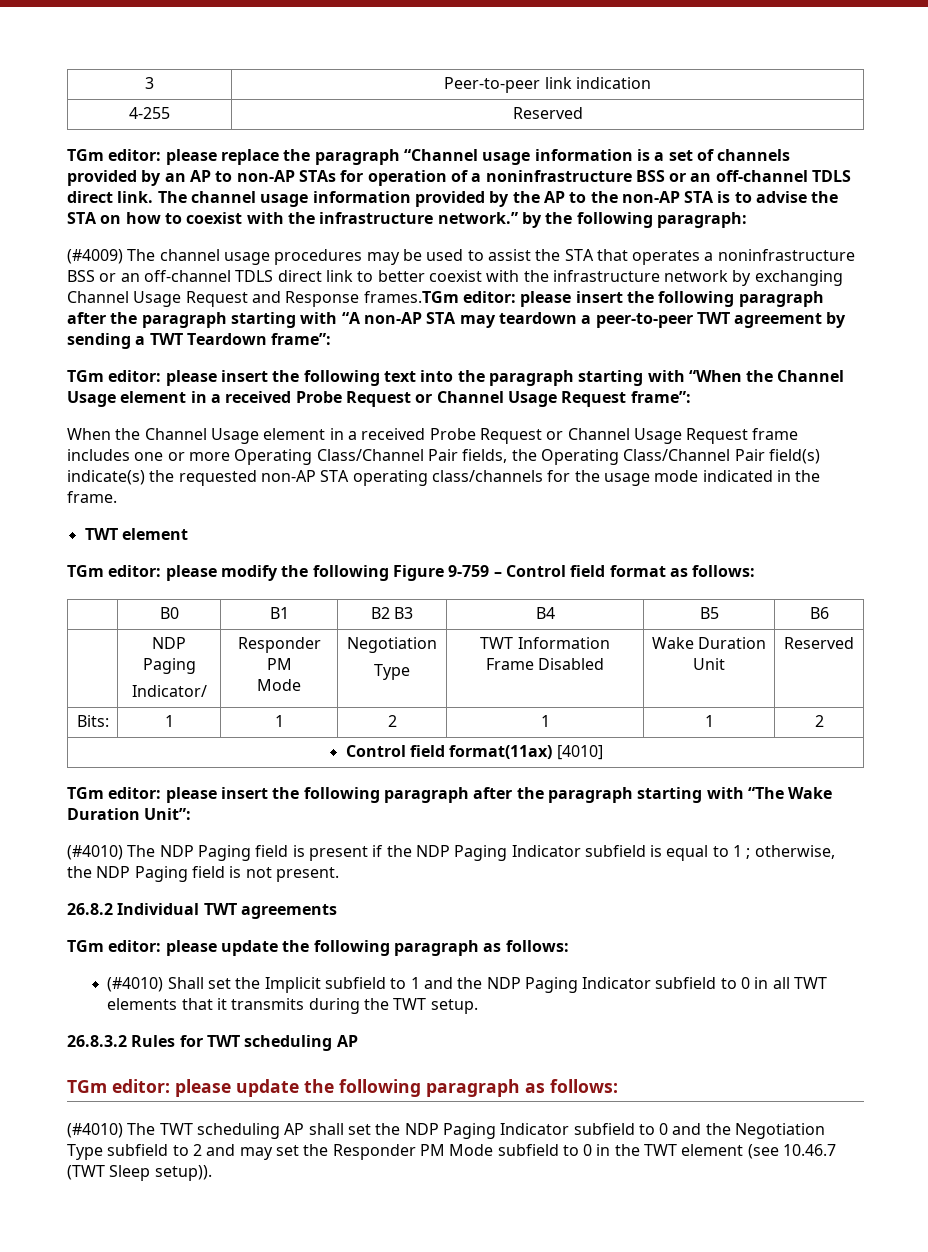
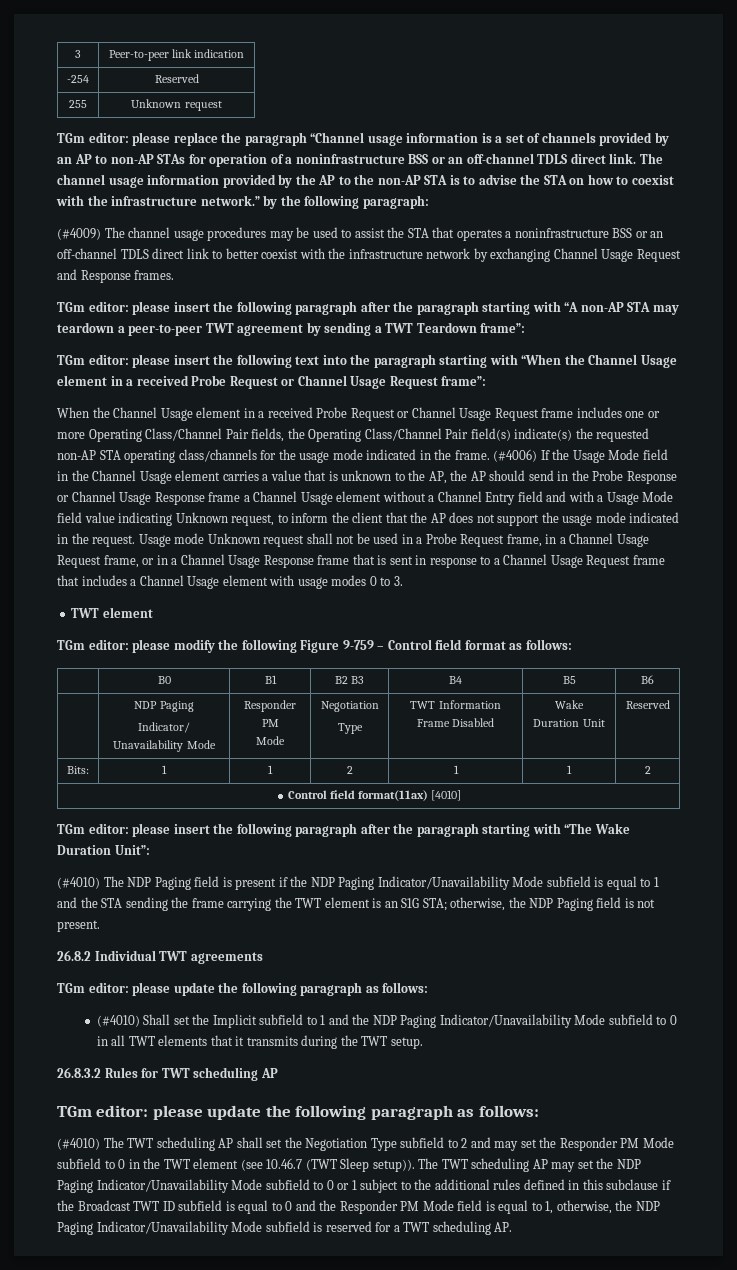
- 4-255 | Reserved
+ -254 | Reserved
+ 255 | Unknown request
- (#4009) The channel usage procedures may be used to assist the STA that operates a noninfrastructure BSS or an off-channel TDLS direct link to better coexist with the infrastructure network by exchanging Channel Usage Request and Response frames.TGm editor:
+ (#4009) The channel usage procedures may be used to assist the STA that operates a noninfrastructure BSS or an off-channel TDLS direct link to better coexist with the infrastructure network by exchanging Channel Usage Request and Response frames.
+ TGm editor:
+ (#4006) If the Usage Mode field in the Channel Usage element carries a value that is unknown to the AP, the AP should send in the Probe Response or Channel Usage Response frame a Channel Usage element without a Channel Entry field and with a Usage Mode field value indicating Unknown request, to inform the client that the AP does not support the usage mode indicated in the request. Usage mode Unknown request shall not be used in a Probe Request frame, in a Channel Usage Request frame, or in a Channel Usage Response frame that is sent in response to a Channel Usage Request frame that includes a Channel Usage element with usage modes 0 to 3.
  | NDP Paging
- Indicator/ | Responder PM
+ Indicator/ Unavailability Mode | Responder PM
- (#4010) The NDP Paging field is present if the NDP Paging Indicator subfield is equal to 1 ; otherwise, the NDP Paging field is not present.
+ (#4010) The NDP Paging field is present if the NDP Paging Indicator/Unavailability Mode subfield is equal to 1 and the STA sending the frame carrying the TWT element is an S1G STA; otherwise, the NDP Paging field is not present.
- (#4010) Shall set the Implicit subfield to 1 and the NDP Paging Indicator subfield to 0 in all TWT elements that it transmits during the TWT setup.
+ (#4010) Shall set the Implicit subfield to 1 and the NDP Paging Indicator/Unavailability Mode subfield to 0 in all TWT elements that it transmits during the TWT setup.
- (#4010) The TWT scheduling AP shall set the NDP Paging Indicator subfield to 0 and the Negotiation Type subfield to 2 and may set the Responder PM Mode subfield to 0 in the TWT element (see 10.46.7 (TWT Sleep setup)).
+ (#4010) The TWT scheduling AP shall set the Negotiation Type subfield to 2 and may set the Responder PM Mode subfield to 0 in the TWT element (see 10.46.7 (TWT Sleep setup)).
+ The TWT scheduling AP may set the NDP Paging Indicator/Unavailability Mode subfield to 0 or 1 subject to the additional rules defined in this subclause if the Broadcast TWT ID subfield is equal to 0 and the Responder PM Mode field is equal to 1, otherwise, the NDP Paging Indicator/Unavailability Mode subfield is reserved for a TWT scheduling AP.

